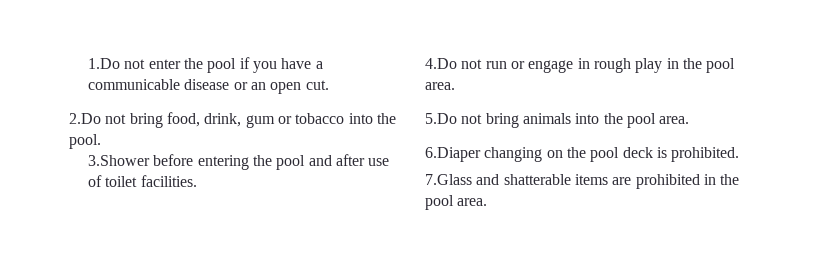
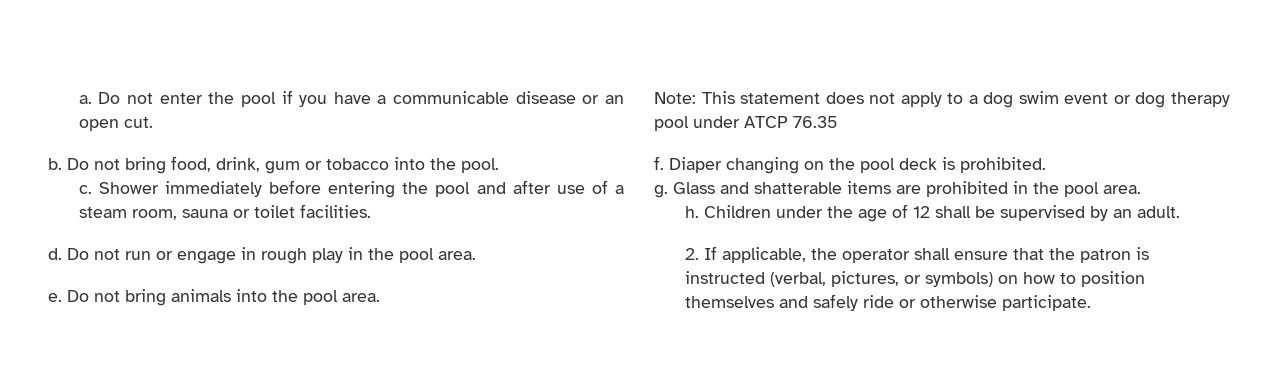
- 1.Do not enter the pool if you have a communicable disease or an open cut.
+ a. Do not enter the pool if you have a communicable disease or an open cut.
- 2.Do not bring food, drink, gum or tobacco into the pool.
+ b. Do not bring food, drink, gum or tobacco into the pool.
- 3.Shower before entering the pool and after use of toilet facilities.
+ c. Shower immediately before entering the pool and after use of a steam room, sauna or toilet facilities.
- 4.Do not run or engage in rough play in the pool area.
+ d. Do not run or engage in rough play in the pool area.
- 5.Do not bring animals into the pool area.
+ e. Do not bring animals into the pool area.
- 6.Diaper changing on the pool deck is prohibited.
+ Note: This statement does not apply to a dog swim event or dog therapy pool under ATCP 76.35
+ f. Diaper changing on the pool deck is prohibited.
- 7.Glass and shatterable items are prohibited in the pool area.
+ g. Glass and shatterable items are prohibited in the pool area.
+ h. Children under the age of 12 shall be supervised by an adult.
+ 2. If applicable, the operator shall ensure that the patron is instructed (verbal, pictures, or symbols) on how to position themselves and safely ride or otherwise participate.

